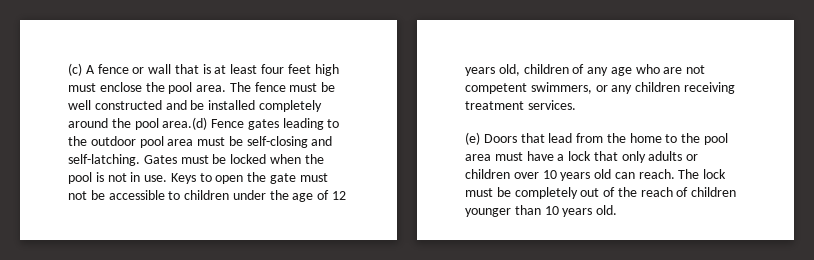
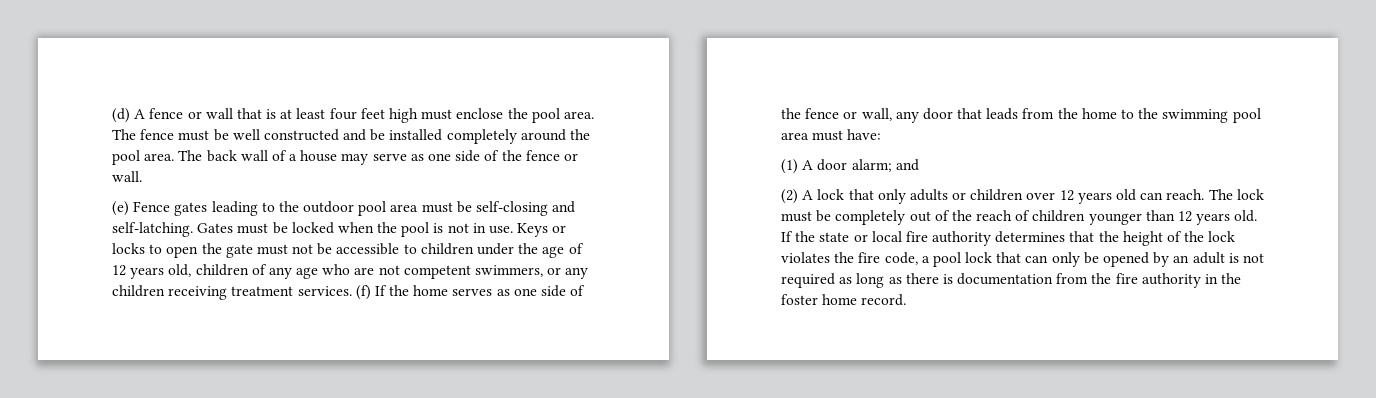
- (c) A fence or wall that is at least four feet high must enclose the pool area.
+ (d) A fence or wall that is at least four feet high must enclose the pool area.
- The fence must be well constructed and be installed completely around the pool area.(d) Fence gates leading to the outdoor pool area must be self-closing and self-latching.
+ The fence must be well constructed and be installed completely around the pool area. The back wall of a house may serve as one side of the fence or wall.
+ (e) Fence gates leading to the outdoor pool area must be self-closing and self-latching.
- Keys to open the gate must not be accessible to children under the age of 12 years old, children of any age who are not competent swimmers, or any children receiving treatment services.
- (e) Doors that lead from the home to the pool area must have a lock that only adults or children over 10 years old can reach.
+ Keys or locks to open the gate must not be accessible to children under the age of 12 years old, children of any age who are not competent swimmers, or any children receiving treatment services. (f) If the home serves as one side of the fence or wall, any door that leads from the home to the swimming pool area must have:
+ (1) A door alarm; and
+ (2) A lock that only adults or children over 12 years old can reach.
- The lock must be completely out of the reach of children younger than 10 years old.
+ The lock must be completely out of the reach of children younger than 12 years old.
+ If the state or local fire authority determines that the height of the lock violates the fire code, a pool lock that can only be opened by an adult is not required as long as there is documentation from the fire authority in the foster home record.

